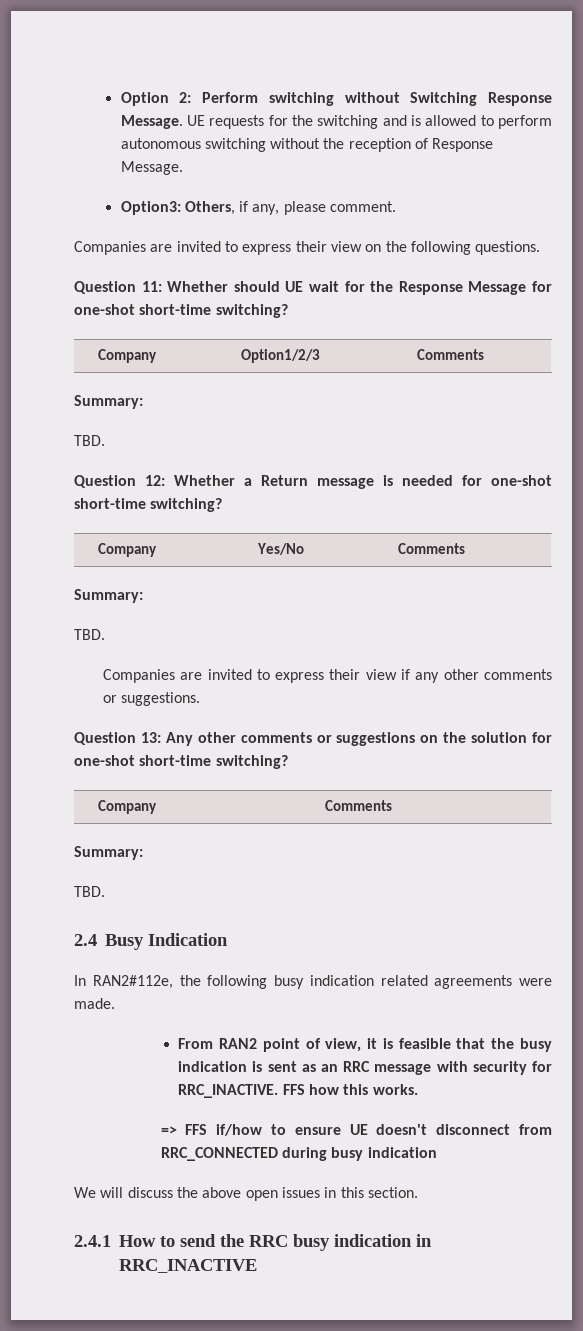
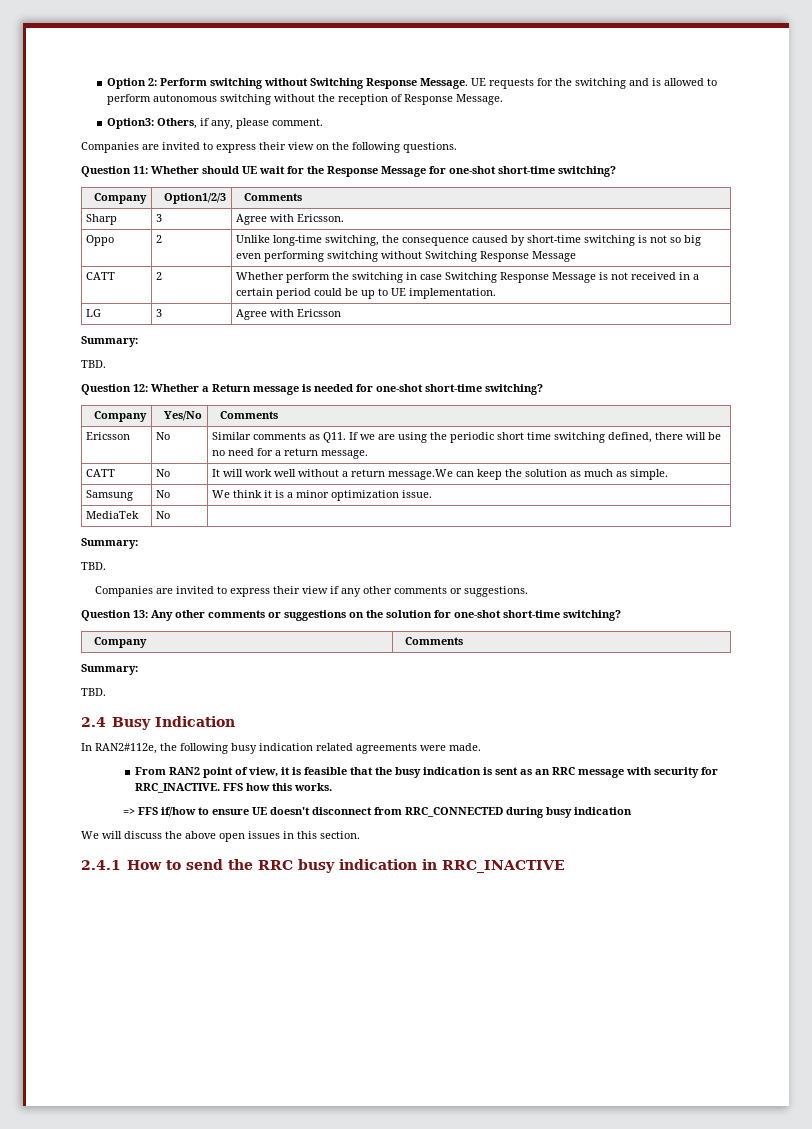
+ Sharp | 3 | Agree with Ericsson.
+ Oppo | 2 | Unlike long-time switching, the consequence caused by short-time switching is not so big even performing switching without Switching Response Message
+ CATT | 2 | Whether perform the switching in case Switching Response Message is not received in a certain period could be up to UE implementation.
+ LG | 3 | Agree with Ericsson
+ Ericsson | No | Similar comments as Q11. If we are using the periodic short time switching defined, there will be no need for a return message.
+ CATT | No | It will work well without a return message.We can keep the solution as much as simple.
+ Samsung | No | We think it is a minor optimization issue.
+ MediaTek | No |

